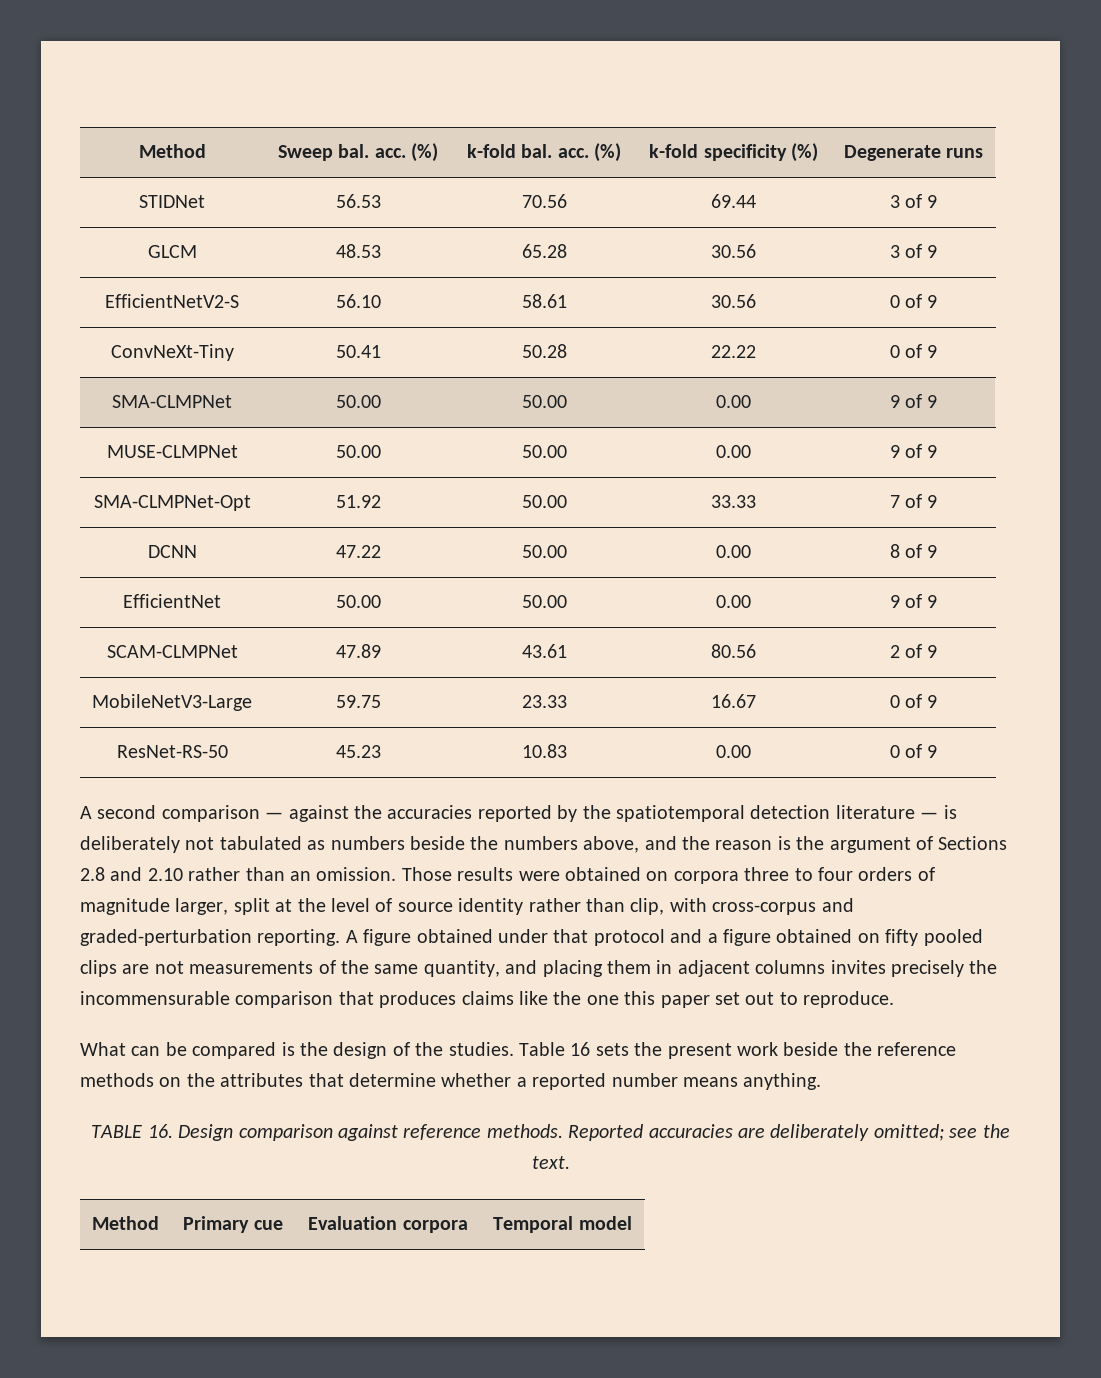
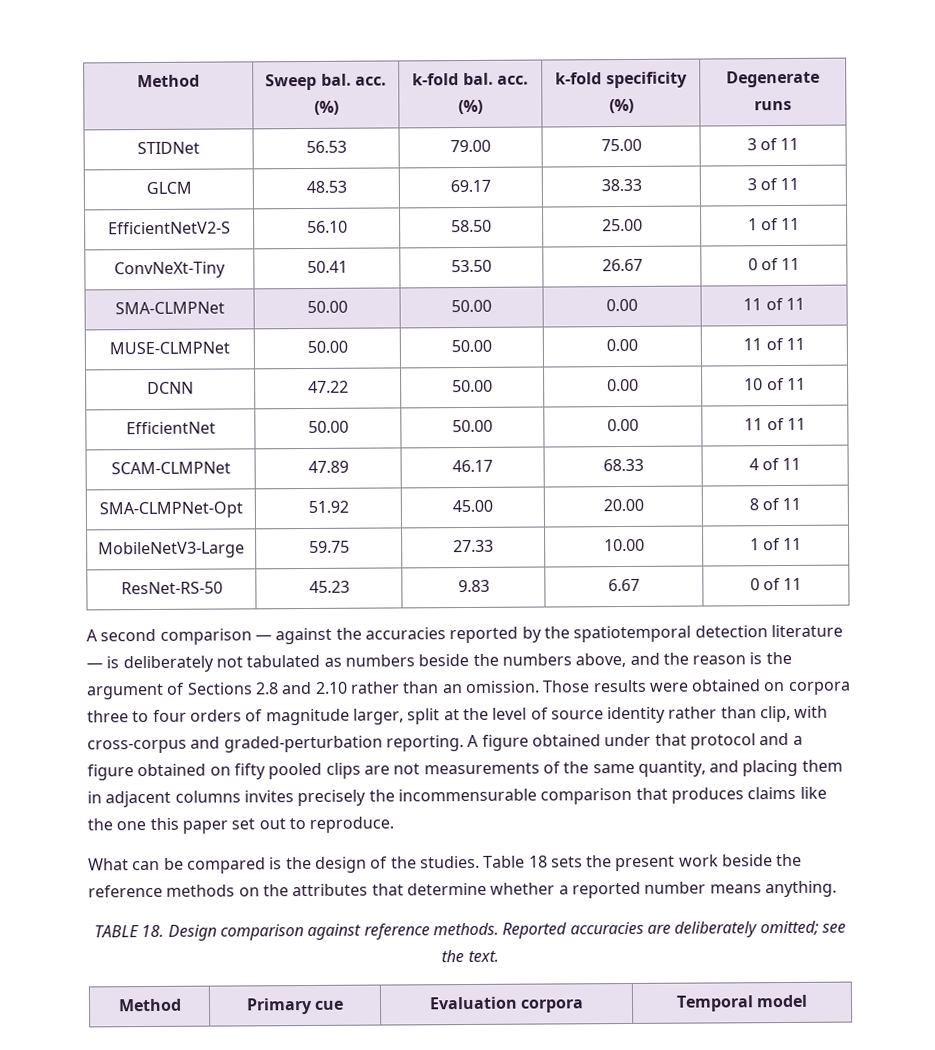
- STIDNet | 56.53 | 70.56 | 69.44 | 3 of 9
+ STIDNet | 56.53 | 79.00 | 75.00 | 3 of 11
- GLCM | 48.53 | 65.28 | 30.56 | 3 of 9
+ GLCM | 48.53 | 69.17 | 38.33 | 3 of 11
- EfficientNetV2-S | 56.10 | 58.61 | 30.56 | 0 of 9
+ EfficientNetV2-S | 56.10 | 58.50 | 25.00 | 1 of 11
- ConvNeXt-Tiny | 50.41 | 50.28 | 22.22 | 0 of 9
+ ConvNeXt-Tiny | 50.41 | 53.50 | 26.67 | 0 of 11
- SMA-CLMPNet | 50.00 | 50.00 | 0.00 | 9 of 9
+ SMA-CLMPNet | 50.00 | 50.00 | 0.00 | 11 of 11
- MUSE-CLMPNet | 50.00 | 50.00 | 0.00 | 9 of 9
- SMA-CLMPNet-Opt | 51.92 | 50.00 | 33.33 | 7 of 9
+ MUSE-CLMPNet | 50.00 | 50.00 | 0.00 | 11 of 11
- DCNN | 47.22 | 50.00 | 0.00 | 8 of 9
+ DCNN | 47.22 | 50.00 | 0.00 | 10 of 11
- EfficientNet | 50.00 | 50.00 | 0.00 | 9 of 9
+ EfficientNet | 50.00 | 50.00 | 0.00 | 11 of 11
- SCAM-CLMPNet | 47.89 | 43.61 | 80.56 | 2 of 9
- MobileNetV3-Large | 59.75 | 23.33 | 16.67 | 0 of 9
+ SCAM-CLMPNet | 47.89 | 46.17 | 68.33 | 4 of 11
+ SMA-CLMPNet-Opt | 51.92 | 45.00 | 20.00 | 8 of 11
+ MobileNetV3-Large | 59.75 | 27.33 | 10.00 | 1 of 11
- ResNet-RS-50 | 45.23 | 10.83 | 0.00 | 0 of 9
+ ResNet-RS-50 | 45.23 | 9.83 | 6.67 | 0 of 11
- Table 16 sets the present work beside the reference methods on the attributes that determine whether a reported number means anything.
+ Table 18 sets the present work beside the reference methods on the attributes that determine whether a reported number means anything.
- TABLE 16. Design comparison against reference methods.
+ TABLE 18. Design comparison against reference methods.

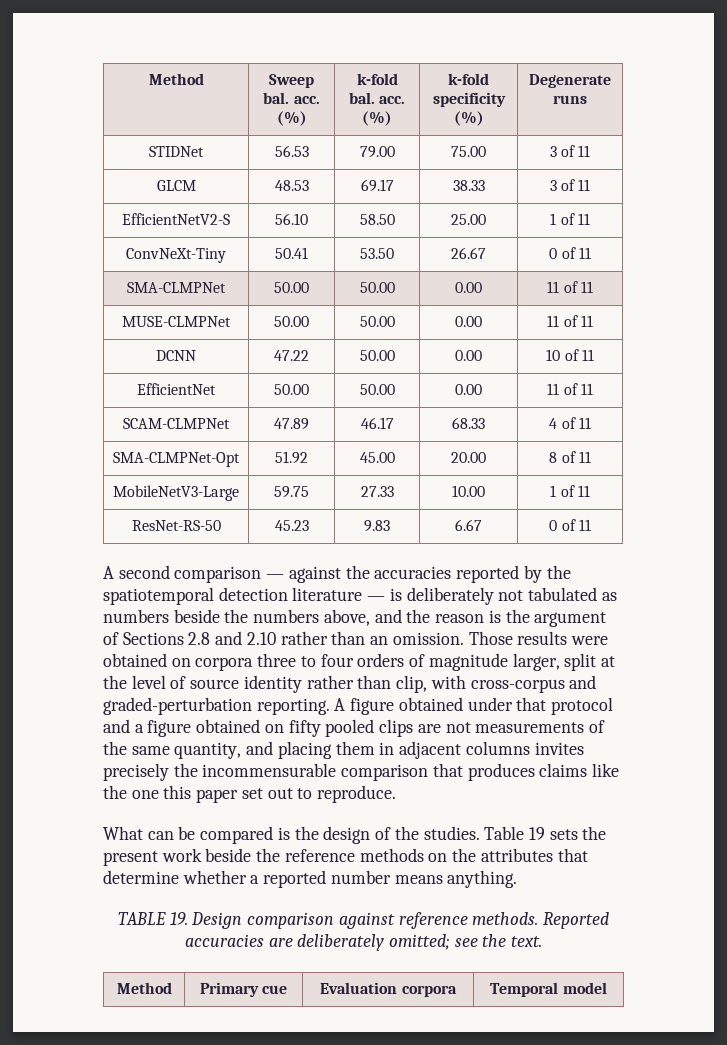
- Table 18 sets the present work beside the reference methods on the attributes that determine whether a reported number means anything.
+ Table 19 sets the present work beside the reference methods on the attributes that determine whether a reported number means anything.
- TABLE 18. Design comparison against reference methods.
+ TABLE 19. Design comparison against reference methods.

